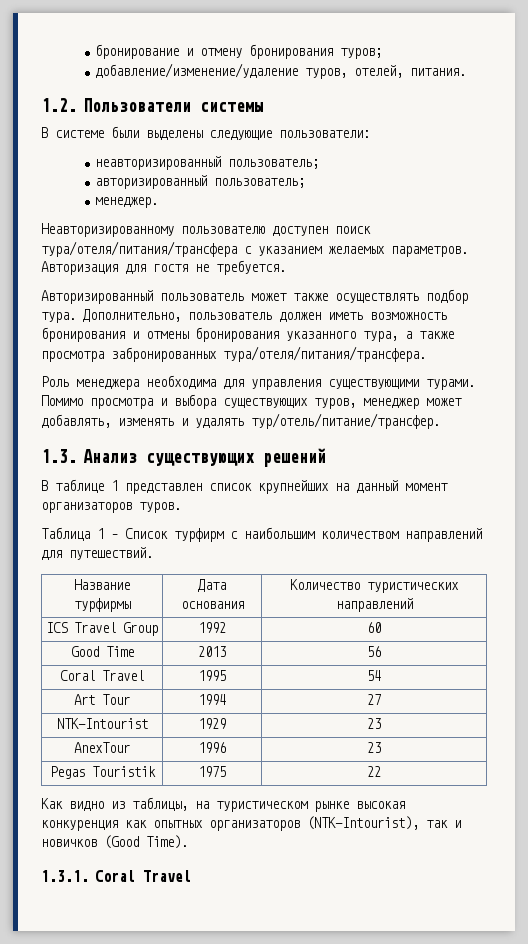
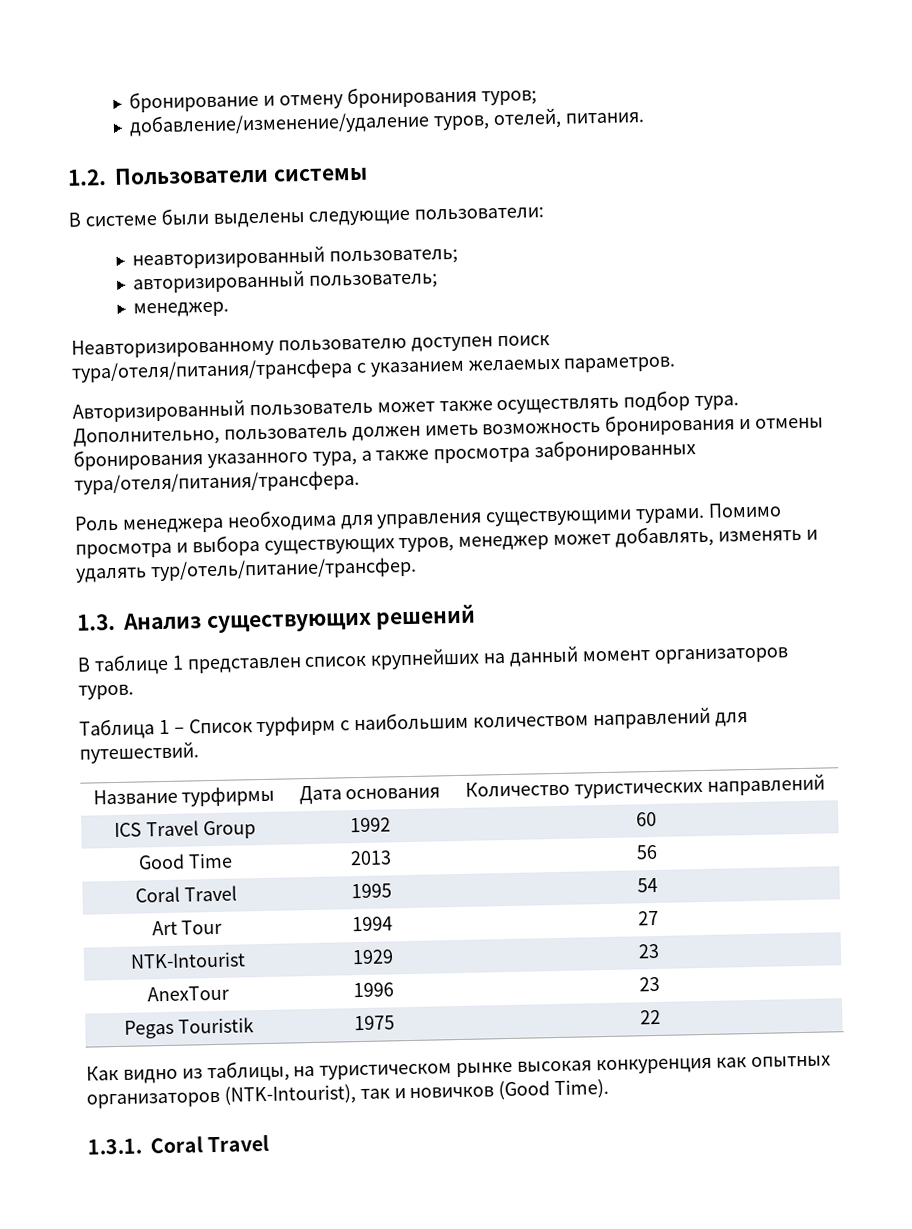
- Авторизация для гостя не требуется.

